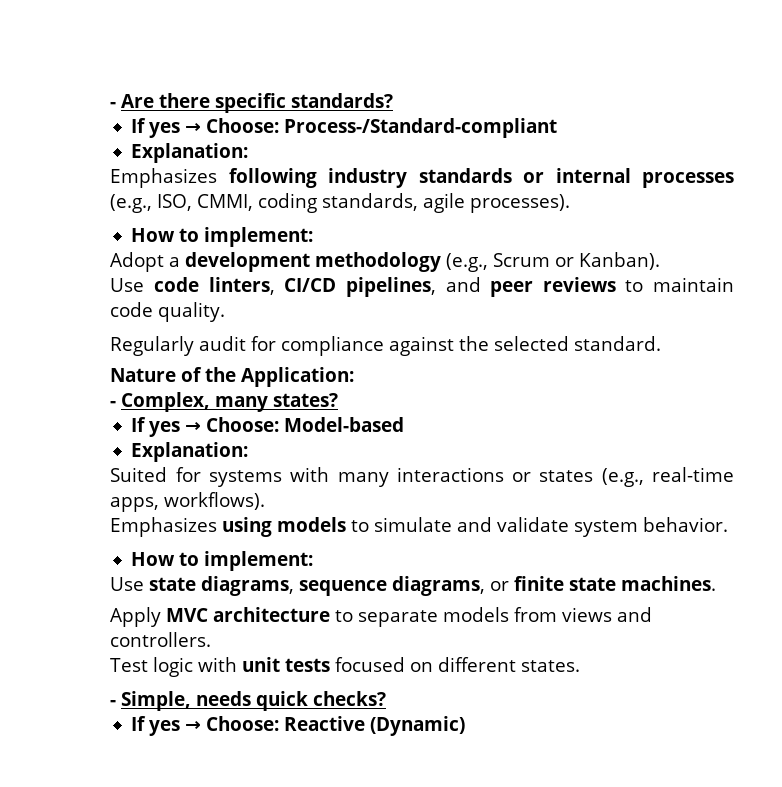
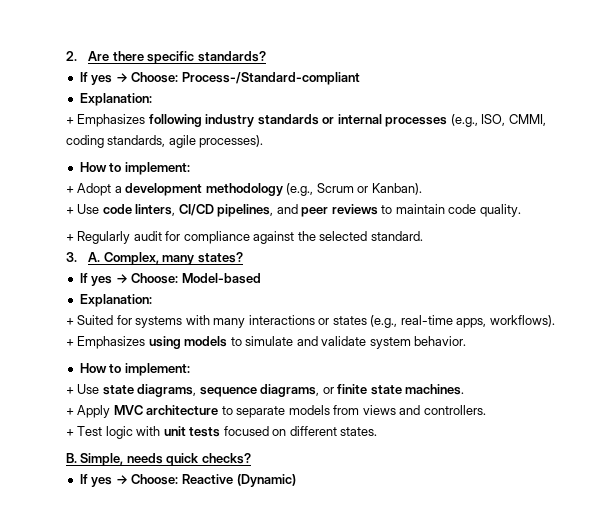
- - Are there specific standards?
+ 2. Are there specific standards?
- Emphasizes following industry standards or internal processes (e.g., ISO, CMMI, coding standards, agile processes).
+ + Emphasizes following industry standards or internal processes (e.g., ISO, CMMI, coding standards, agile processes).
- Adopt a development methodology (e.g., Scrum or Kanban).
+ + Adopt a development methodology (e.g., Scrum or Kanban).
- Use code linters, CI/CD pipelines, and peer reviews to maintain code quality.
+ + Use code linters, CI/CD pipelines, and peer reviews to maintain code quality.
- Regularly audit for compliance against the selected standard.
+ + Regularly audit for compliance against the selected standard.
- Nature of the Application:
- - Complex, many states?
+ 3. A. Complex, many states?
- Suited for systems with many interactions or states (e.g., real-time apps, workflows).
+ + Suited for systems with many interactions or states (e.g., real-time apps, workflows).
- Emphasizes using models to simulate and validate system behavior.
+ + Emphasizes using models to simulate and validate system behavior.
- Use state diagrams, sequence diagrams, or finite state machines.
+ + Use state diagrams, sequence diagrams, or finite state machines.
- Apply MVC architecture to separate models from views and controllers.
+ + Apply MVC architecture to separate models from views and controllers.
- Test logic with unit tests focused on different states.
+ + Test logic with unit tests focused on different states.
- - Simple, needs quick checks?
+ B. Simple, needs quick checks?

